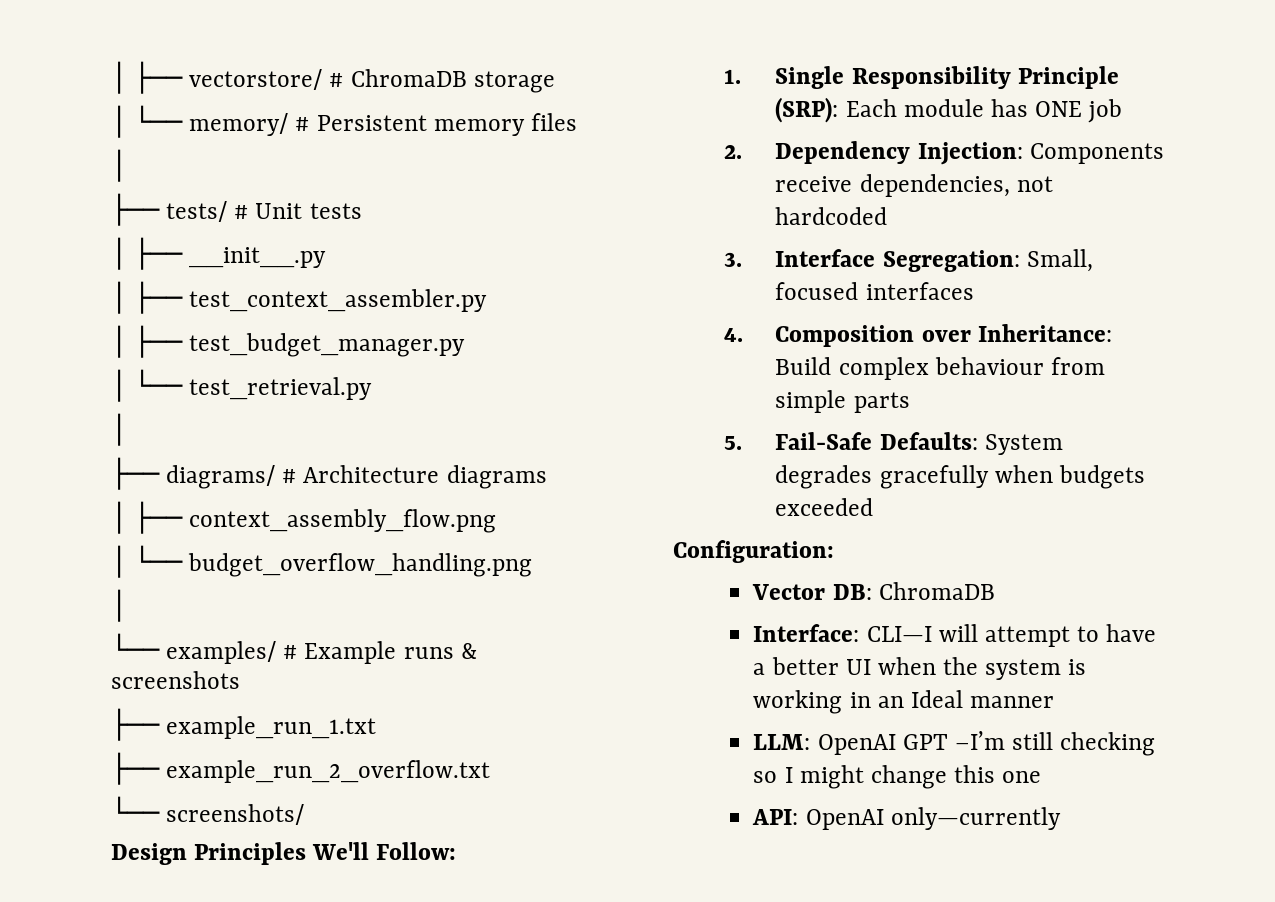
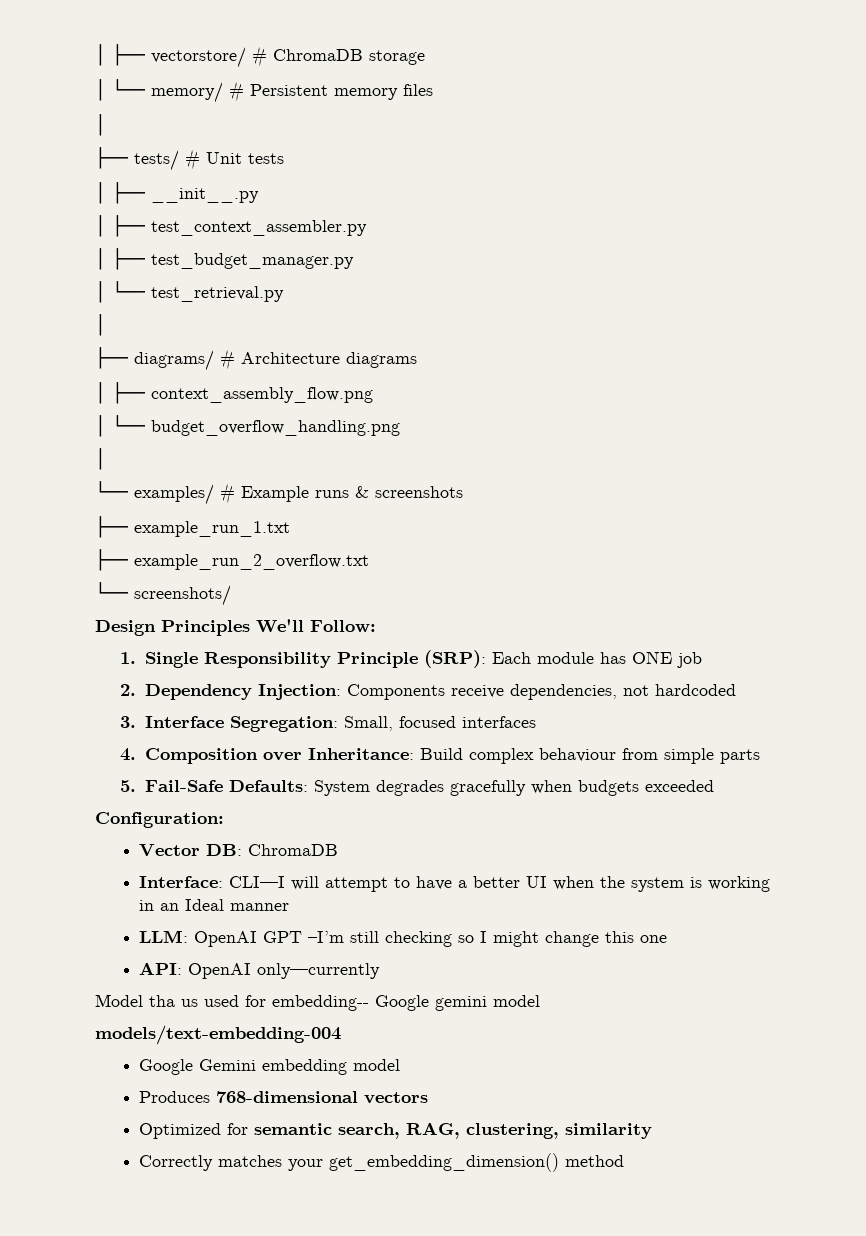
+ Model tha us used for embedding-- Google gemini model
+ models/text-embedding-004
+ Google Gemini embedding model
+ Produces 768-dimensional vectors
+ Optimized for semantic search, RAG, clustering, similarity
+ Correctly matches your get_embedding_dimension() method

